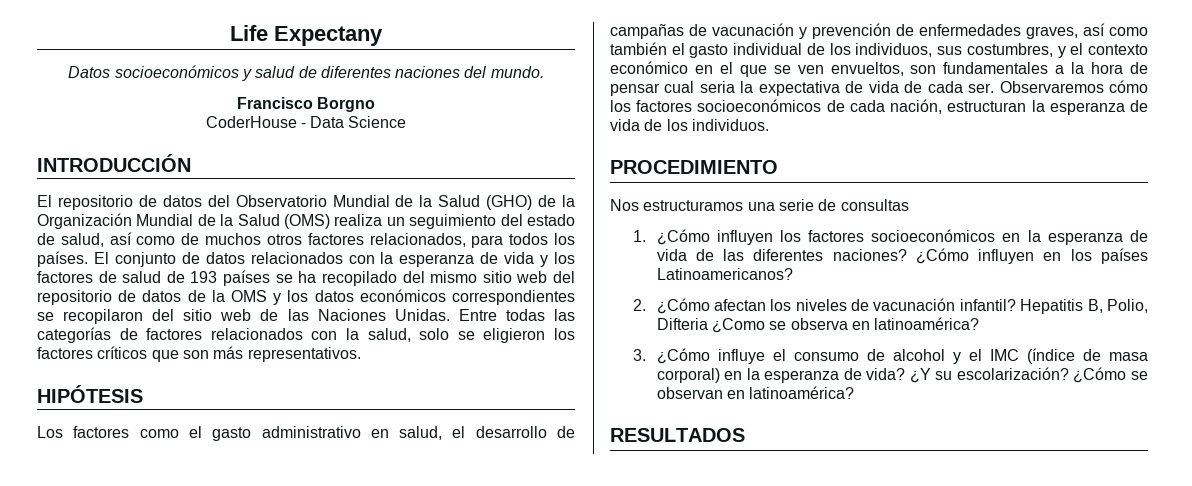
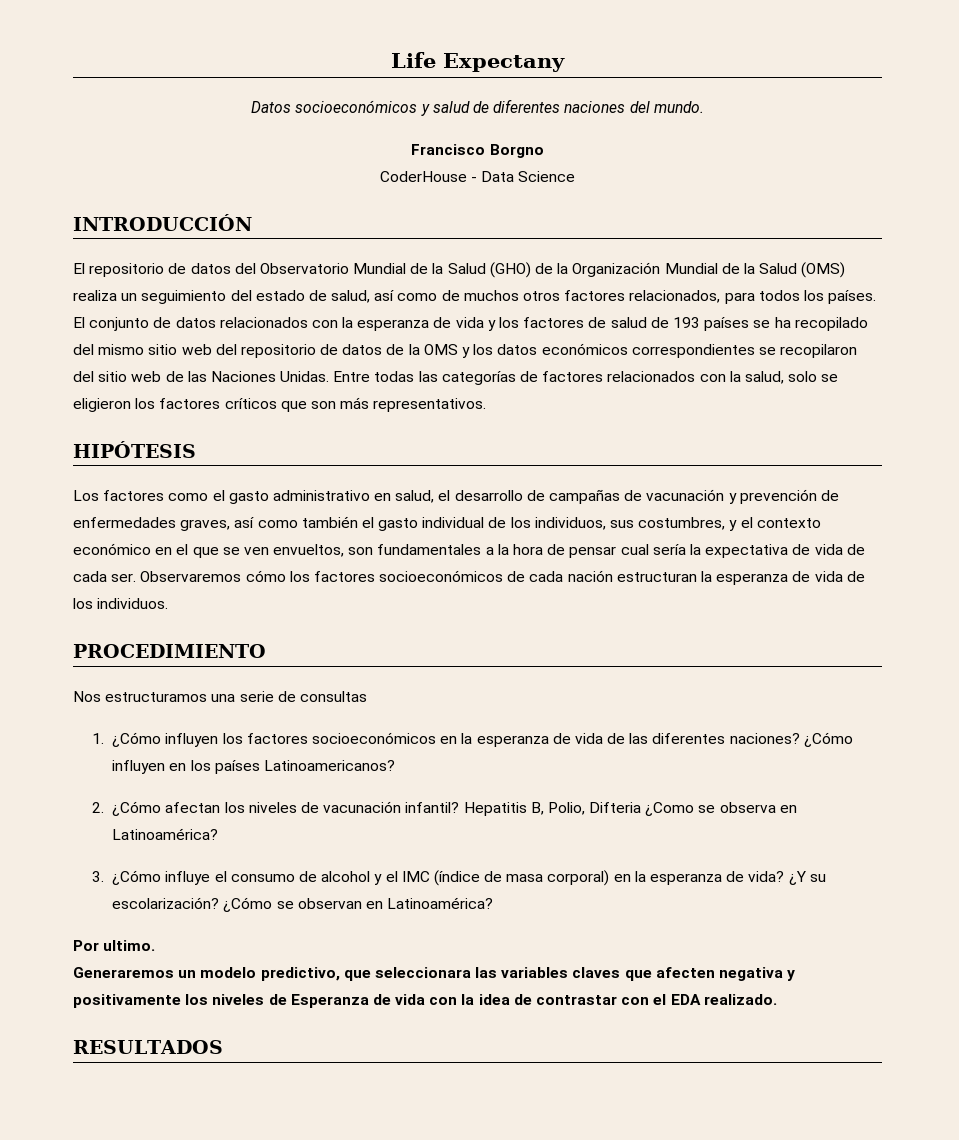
- Los factores como el gasto administrativo en salud, el desarrollo de campañas de vacunación y prevención de enfermedades graves, así como también el gasto individual de los individuos, sus costumbres, y el contexto económico en el que se ven envueltos, son fundamentales a la hora de pensar cual seria la expectativa de vida de cada ser.
+ Los factores como el gasto administrativo en salud, el desarrollo de campañas de vacunación y prevención de enfermedades graves, así como también el gasto individual de los individuos, sus costumbres, y el contexto económico en el que se ven envueltos, son fundamentales a la hora de pensar cual sería la expectativa de vida de cada ser.
- Observaremos cómo los factores socioeconómicos de cada nación, estructuran la esperanza de vida de los individuos.
+ Observaremos cómo los factores socioeconómicos de cada nación estructuran la esperanza de vida de los individuos.
- Hepatitis B, Polio, Difteria ¿Como se observa en latinoamérica?
+ Hepatitis B, Polio, Difteria ¿Como se observa en Latinoamérica?
- ¿Cómo se observan en latinoamérica?
+ ¿Cómo se observan en Latinoamérica?
+ Por ultimo.
+ Generaremos un modelo predictivo, que seleccionara las variables claves que afecten negativa y positivamente los niveles de Esperanza de vida con la idea de contrastar con el EDA realizado.

